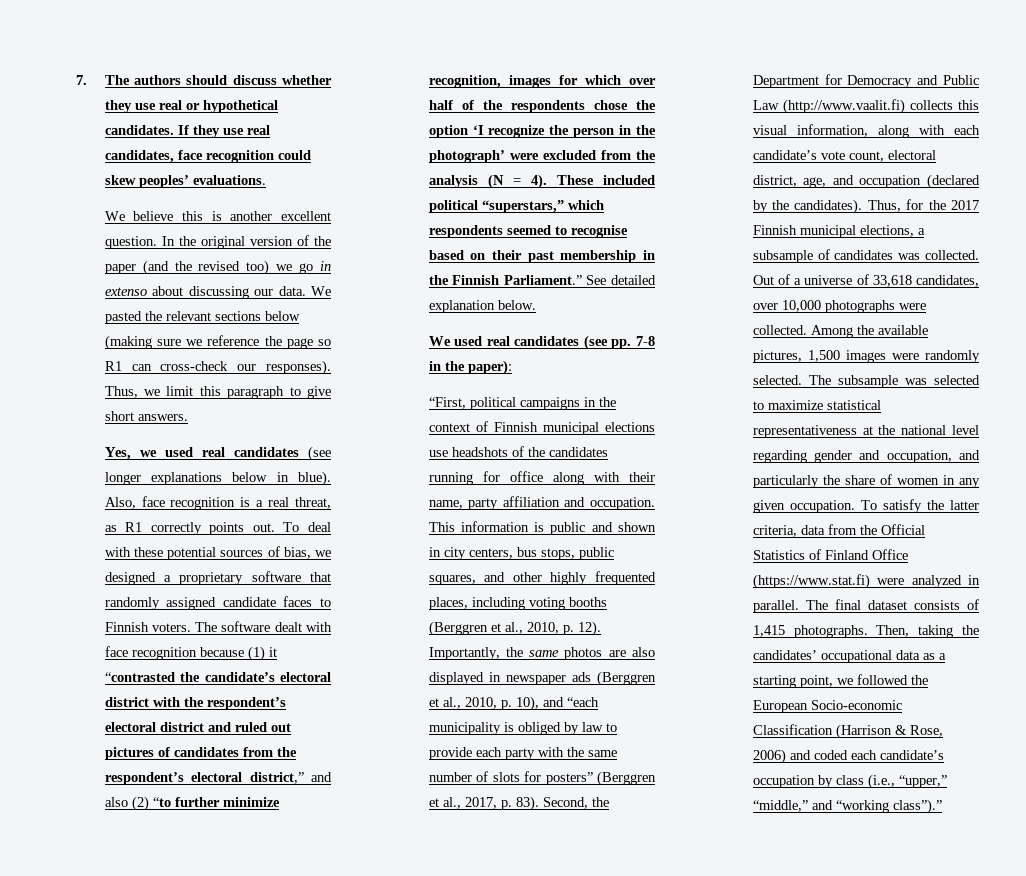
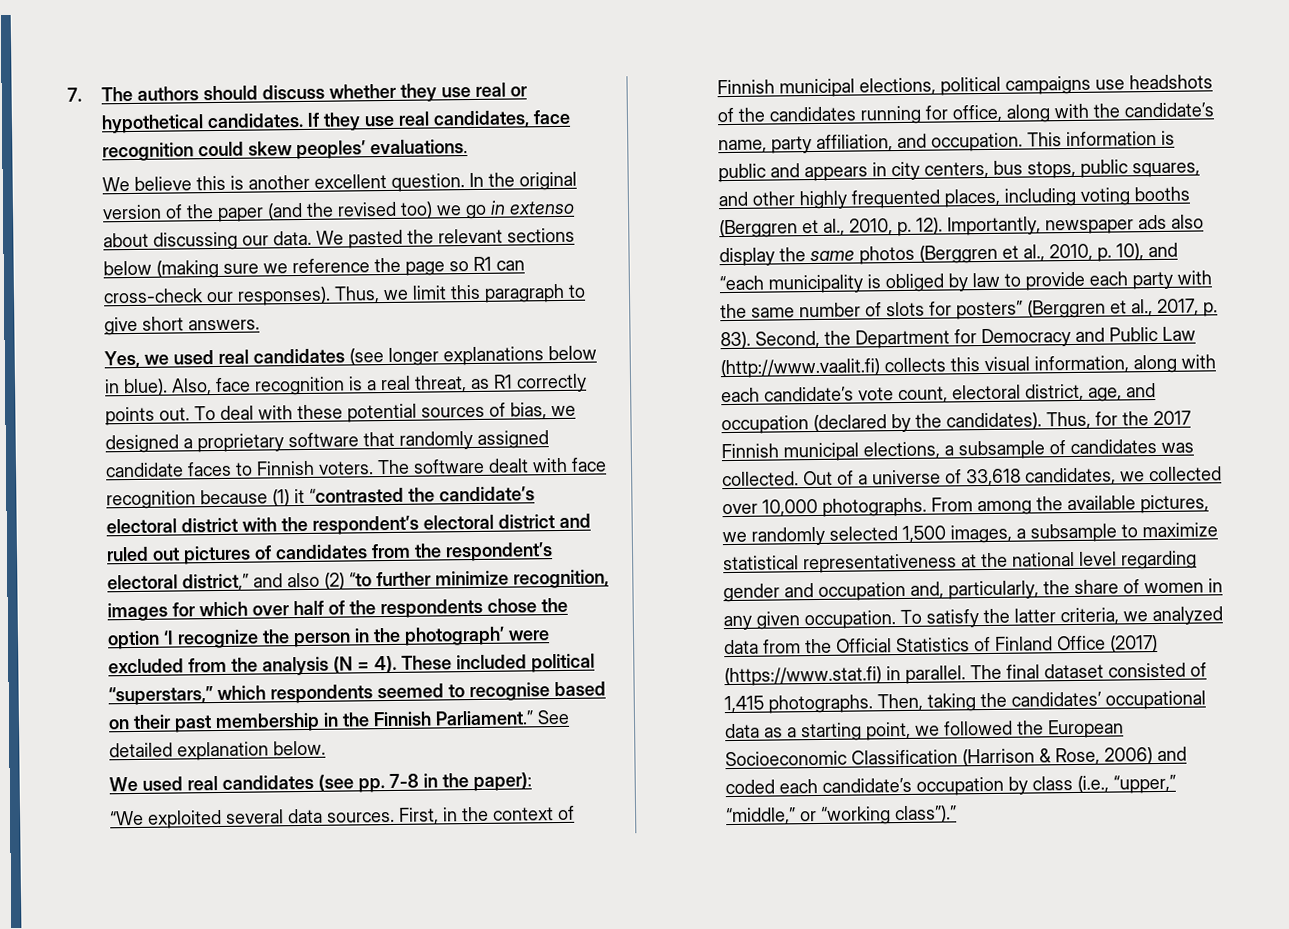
- “First, political campaigns in the context of Finnish municipal elections use headshots of the candidates running for office along with their name, party affiliation and occupation.
+ “We exploited several data sources. First, in the context of Finnish municipal elections, political campaigns use headshots of the candidates running for office, along with the candidate’s name, party affiliation, and occupation.
- This information is public and shown in city centers, bus stops, public squares, and other highly frequented places, including voting booths (Berggren et al., 2010, p. 12).
+ This information is public and appears in city centers, bus stops, public squares, and other highly frequented places, including voting booths (Berggren et al., 2010, p. 12).
- Importantly, the same photos are also displayed in newspaper ads (Berggren et al., 2010, p. 10), and “each municipality is obliged by law to provide each party with the same number of slots for posters” (Berggren et al., 2017, p. 83).
+ Importantly, newspaper ads also display the same photos (Berggren et al., 2010, p. 10), and “each municipality is obliged by law to provide each party with the same number of slots for posters” (Berggren et al., 2017, p. 83).
- Out of a universe of 33,618 candidates, over 10,000 photographs were collected. Among the available pictures, 1,500 images were randomly selected. The subsample was selected to maximize statistical representativeness at the national level regarding gender and occupation, and particularly the share of women in any given occupation.
+ Out of a universe of 33,618 candidates, we collected over 10,000 photographs. From among the available pictures, we randomly selected 1,500 images, a subsample to maximize statistical representativeness at the national level regarding gender and occupation and, particularly, the share of women in any given occupation.
- To satisfy the latter criteria, data from the Official Statistics of Finland Office (https://www.stat.fi) were analyzed in parallel.
+ To satisfy the latter criteria, we analyzed data from the Official Statistics of Finland Office (2017) (https://www.stat.fi) in parallel.
- The final dataset consists of 1,415 photographs.
+ The final dataset consisted of 1,415 photographs.
- Then, taking the candidates’ occupational data as a starting point, we followed the European Socio-economic Classification (Harrison & Rose, 2006) and coded each candidate’s occupation by class (i.e., “upper,” “middle,” and “working class”).”
+ Then, taking the candidates’ occupational data as a starting point, we followed the European Socioeconomic Classification (Harrison & Rose, 2006) and coded each candidate’s occupation by class (i.e., “upper,” “middle,” or “working class”).”

